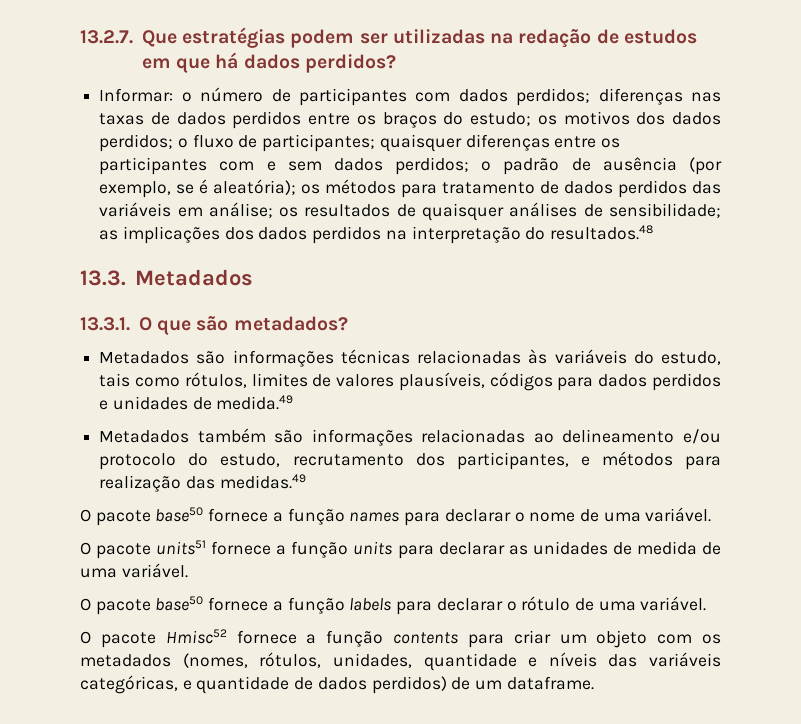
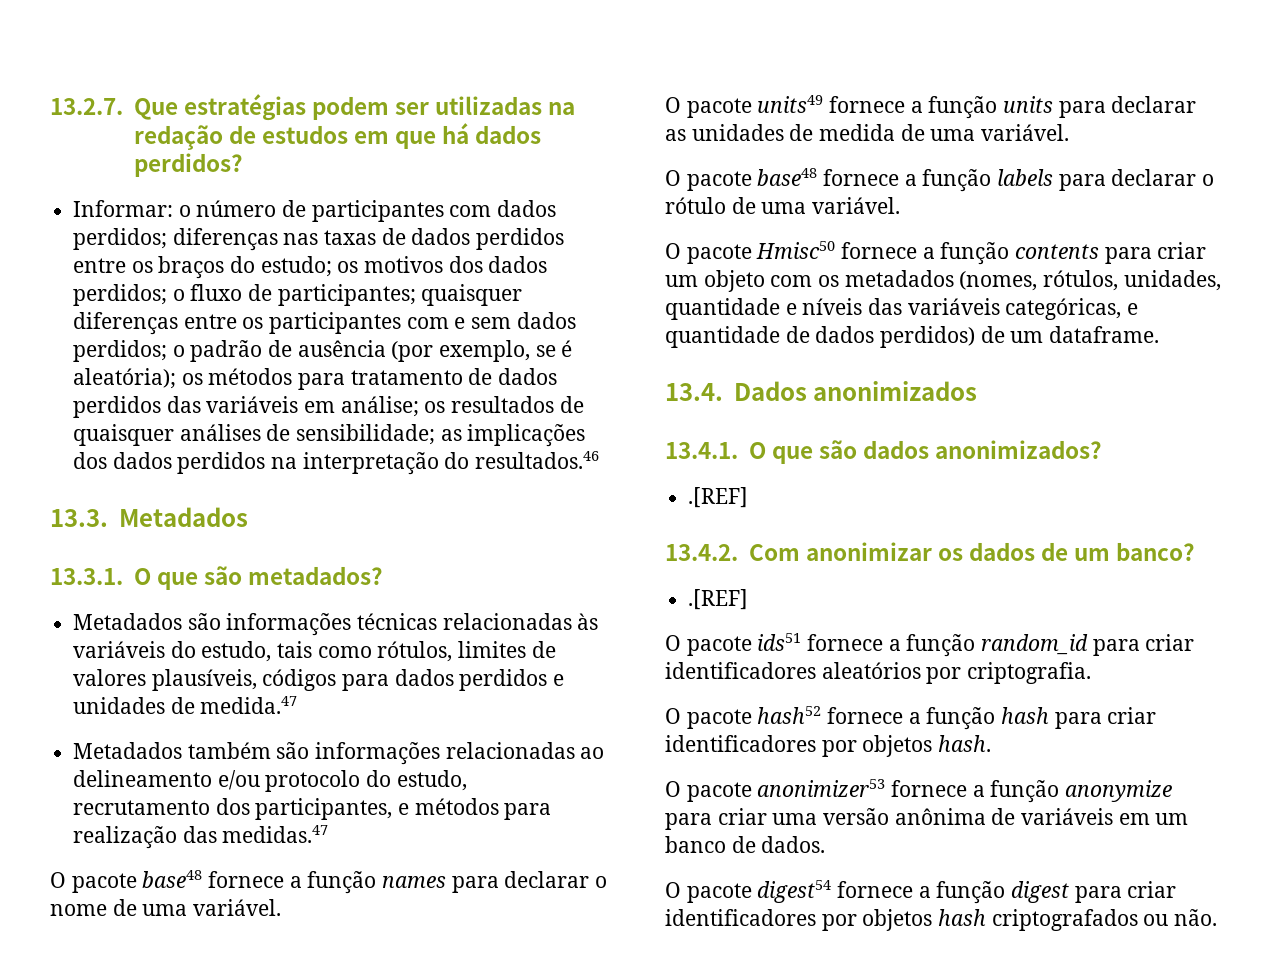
- as implicações dos dados perdidos na interpretação do resultados.48
+ as implicações dos dados perdidos na interpretação do resultados.46
- Metadados são informações técnicas relacionadas às variáveis do estudo, tais como rótulos, limites de valores plausíveis, códigos para dados perdidos e unidades de medida.49
+ Metadados são informações técnicas relacionadas às variáveis do estudo, tais como rótulos, limites de valores plausíveis, códigos para dados perdidos e unidades de medida.47
- Metadados também são informações relacionadas ao delineamento e/ou protocolo do estudo, recrutamento dos participantes, e métodos para realização das medidas.49
- O pacote base50 fornece a função names para declarar o nome de uma variável.
+ Metadados também são informações relacionadas ao delineamento e/ou protocolo do estudo, recrutamento dos participantes, e métodos para realização das medidas.47
+ O pacote base48 fornece a função names para declarar o nome de uma variável.
- O pacote units51 fornece a função units para declarar as unidades de medida de uma variável.
+ O pacote units49 fornece a função units para declarar as unidades de medida de uma variável.
- O pacote base50 fornece a função labels para declarar o rótulo de uma variável.
+ O pacote base48 fornece a função labels para declarar o rótulo de uma variável.
- O pacote Hmisc52 fornece a função contents para criar um objeto com os metadados (nomes, rótulos, unidades, quantidade e níveis das variáveis categóricas, e quantidade de dados perdidos) de um dataframe.
+ O pacote Hmisc50 fornece a função contents para criar um objeto com os metadados (nomes, rótulos, unidades, quantidade e níveis das variáveis categóricas, e quantidade de dados perdidos) de um dataframe.
+ 13.4. Dados anonimizados
+ 13.4.1. O que são dados anonimizados?
+ .[REF]
+ 13.4.2. Com anonimizar os dados de um banco?
+ .[REF]
+ O pacote ids51 fornece a função random_id para criar identificadores aleatórios por criptografia.
+ O pacote hash52 fornece a função hash para criar identificadores por objetos hash.
+ O pacote anonimizer53 fornece a função anonymize para criar uma versão anônima de variáveis em um banco de dados.
+ O pacote digest54 fornece a função digest para criar identificadores por objetos hash criptografados ou não.

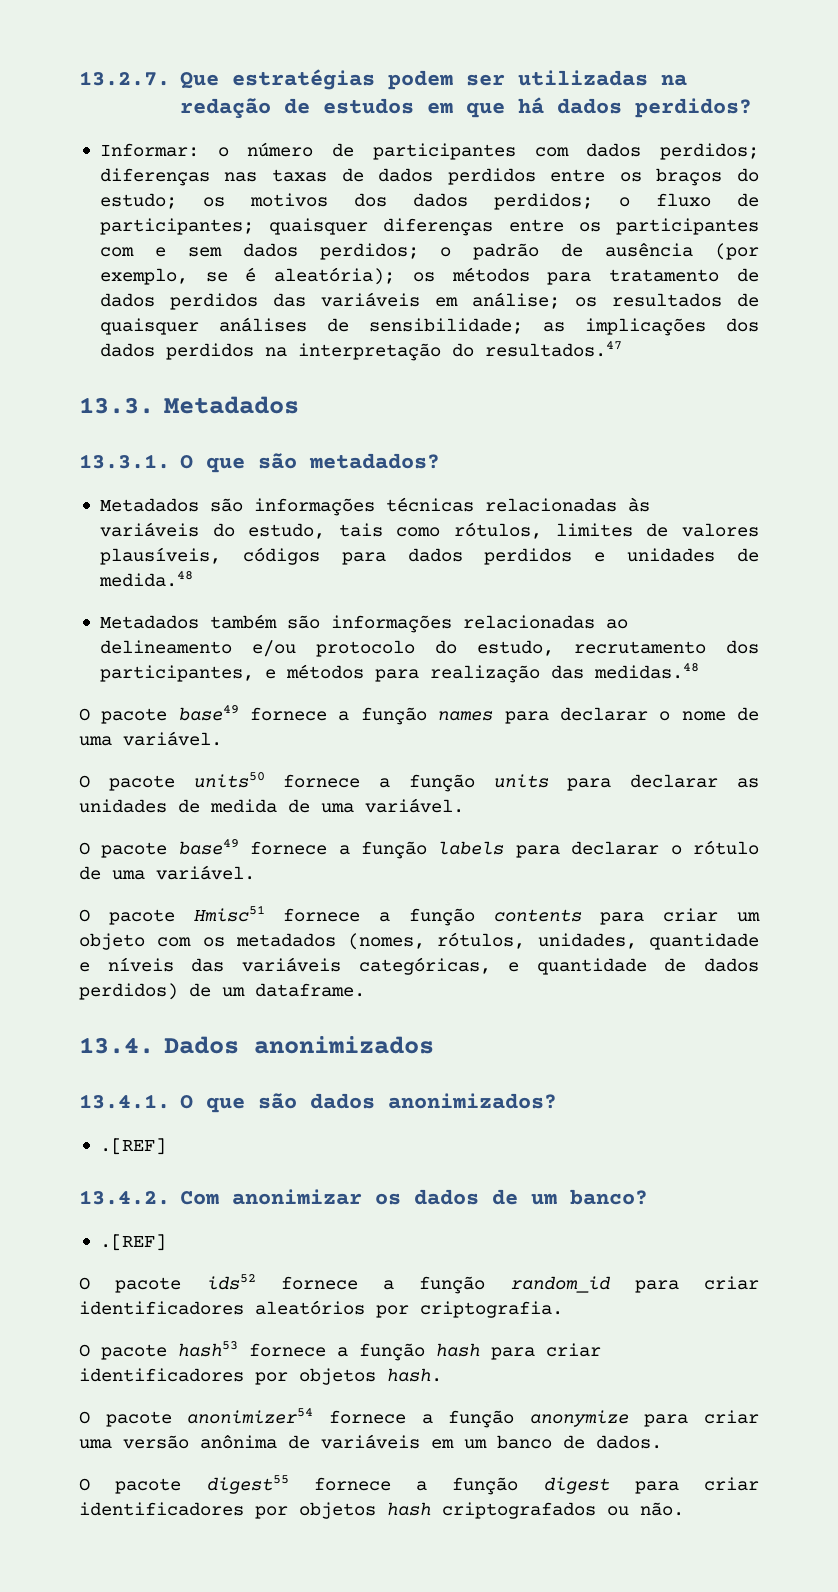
- as implicações dos dados perdidos na interpretação do resultados.46
+ as implicações dos dados perdidos na interpretação do resultados.47
- Metadados são informações técnicas relacionadas às variáveis do estudo, tais como rótulos, limites de valores plausíveis, códigos para dados perdidos e unidades de medida.47
+ Metadados são informações técnicas relacionadas às variáveis do estudo, tais como rótulos, limites de valores plausíveis, códigos para dados perdidos e unidades de medida.48
- Metadados também são informações relacionadas ao delineamento e/ou protocolo do estudo, recrutamento dos participantes, e métodos para realização das medidas.47
- O pacote base48 fornece a função names para declarar o nome de uma variável.
+ Metadados também são informações relacionadas ao delineamento e/ou protocolo do estudo, recrutamento dos participantes, e métodos para realização das medidas.48
+ O pacote base49 fornece a função names para declarar o nome de uma variável.
- O pacote units49 fornece a função units para declarar as unidades de medida de uma variável.
+ O pacote units50 fornece a função units para declarar as unidades de medida de uma variável.
- O pacote base48 fornece a função labels para declarar o rótulo de uma variável.
+ O pacote base49 fornece a função labels para declarar o rótulo de uma variável.
- O pacote Hmisc50 fornece a função contents para criar um objeto com os metadados (nomes, rótulos, unidades, quantidade e níveis das variáveis categóricas, e quantidade de dados perdidos) de um dataframe.
+ O pacote Hmisc51 fornece a função contents para criar um objeto com os metadados (nomes, rótulos, unidades, quantidade e níveis das variáveis categóricas, e quantidade de dados perdidos) de um dataframe.
- O pacote ids51 fornece a função random_id para criar identificadores aleatórios por criptografia.
+ O pacote ids52 fornece a função random_id para criar identificadores aleatórios por criptografia.
- O pacote hash52 fornece a função hash para criar identificadores por objetos hash.
+ O pacote hash53 fornece a função hash para criar identificadores por objetos hash.
- O pacote anonimizer53 fornece a função anonymize para criar uma versão anônima de variáveis em um banco de dados.
+ O pacote anonimizer54 fornece a função anonymize para criar uma versão anônima de variáveis em um banco de dados.
- O pacote digest54 fornece a função digest para criar identificadores por objetos hash criptografados ou não.
+ O pacote digest55 fornece a função digest para criar identificadores por objetos hash criptografados ou não.

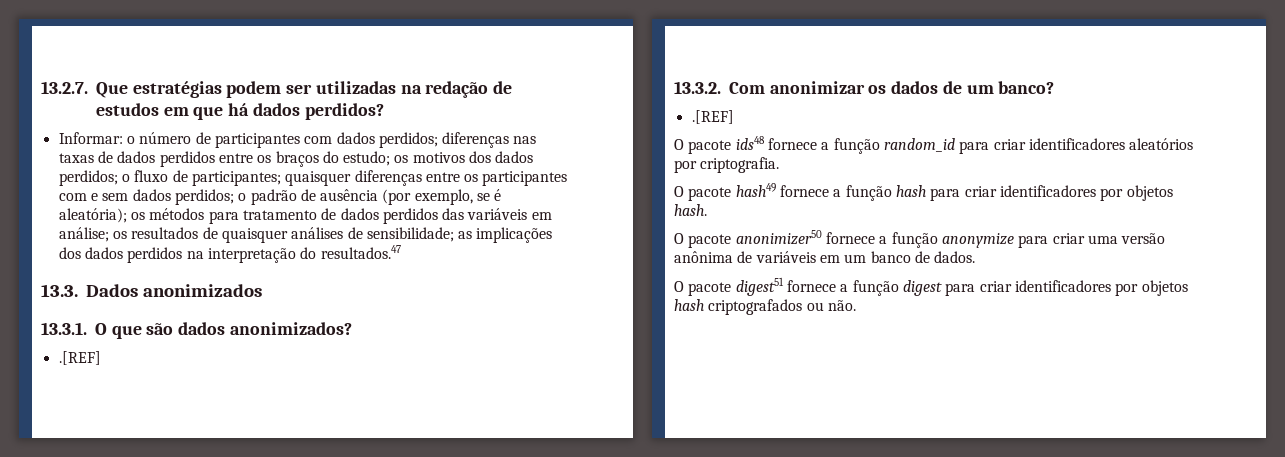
- 13.3. Metadados
- 13.3.1. O que são metadados?
- Metadados são informações técnicas relacionadas às variáveis do estudo, tais como rótulos, limites de valores plausíveis, códigos para dados perdidos e unidades de medida.48
- Metadados também são informações relacionadas ao delineamento e/ou protocolo do estudo, recrutamento dos participantes, e métodos para realização das medidas.48
- O pacote base49 fornece a função names para declarar o nome de uma variável.
- O pacote units50 fornece a função units para declarar as unidades de medida de uma variável.
- O pacote base49 fornece a função labels para declarar o rótulo de uma variável.
- O pacote Hmisc51 fornece a função contents para criar um objeto com os metadados (nomes, rótulos, unidades, quantidade e níveis das variáveis categóricas, e quantidade de dados perdidos) de um dataframe.
- 13.4. Dados anonimizados
+ 13.3. Dados anonimizados
- 13.4.1. O que são dados anonimizados?
+ 13.3.1. O que são dados anonimizados?
- 13.4.2. Com anonimizar os dados de um banco?
+ 13.3.2. Com anonimizar os dados de um banco?
- O pacote ids52 fornece a função random_id para criar identificadores aleatórios por criptografia.
+ O pacote ids48 fornece a função random_id para criar identificadores aleatórios por criptografia.
- O pacote hash53 fornece a função hash para criar identificadores por objetos hash.
+ O pacote hash49 fornece a função hash para criar identificadores por objetos hash.
- O pacote anonimizer54 fornece a função anonymize para criar uma versão anônima de variáveis em um banco de dados.
+ O pacote anonimizer50 fornece a função anonymize para criar uma versão anônima de variáveis em um banco de dados.
- O pacote digest55 fornece a função digest para criar identificadores por objetos hash criptografados ou não.
+ O pacote digest51 fornece a função digest para criar identificadores por objetos hash criptografados ou não.

